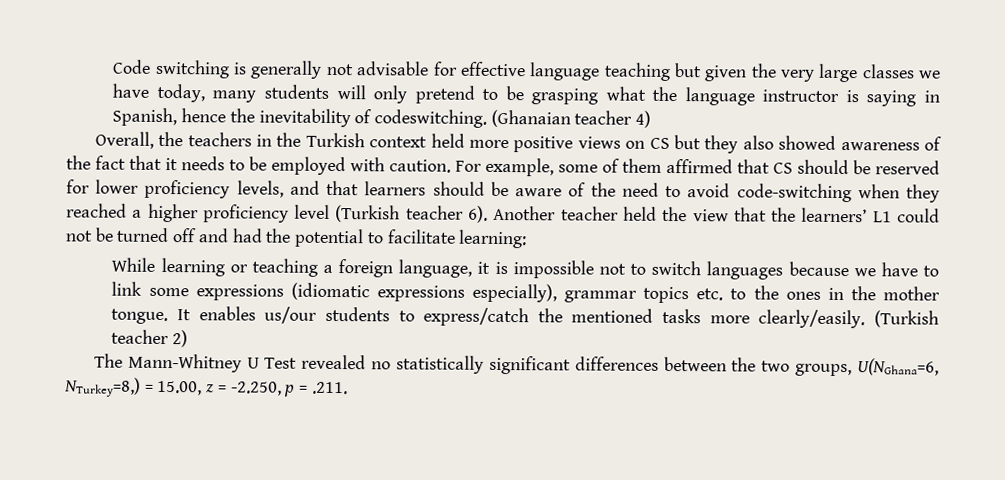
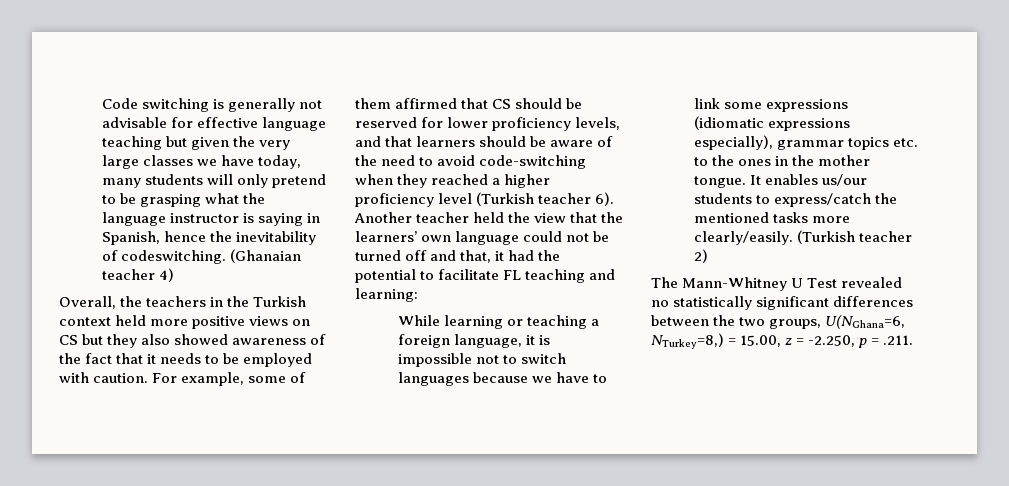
- Another teacher held the view that the learners’ L1 could not be turned off and had the potential to facilitate learning:
+ Another teacher held the view that the learners’ own language could not be turned off and that, it had the potential to facilitate FL teaching and learning:

